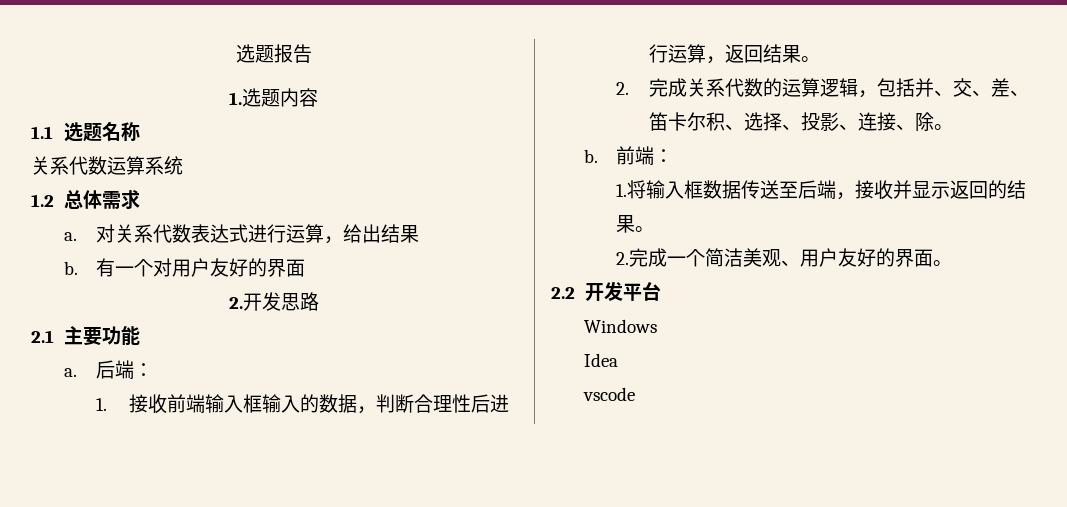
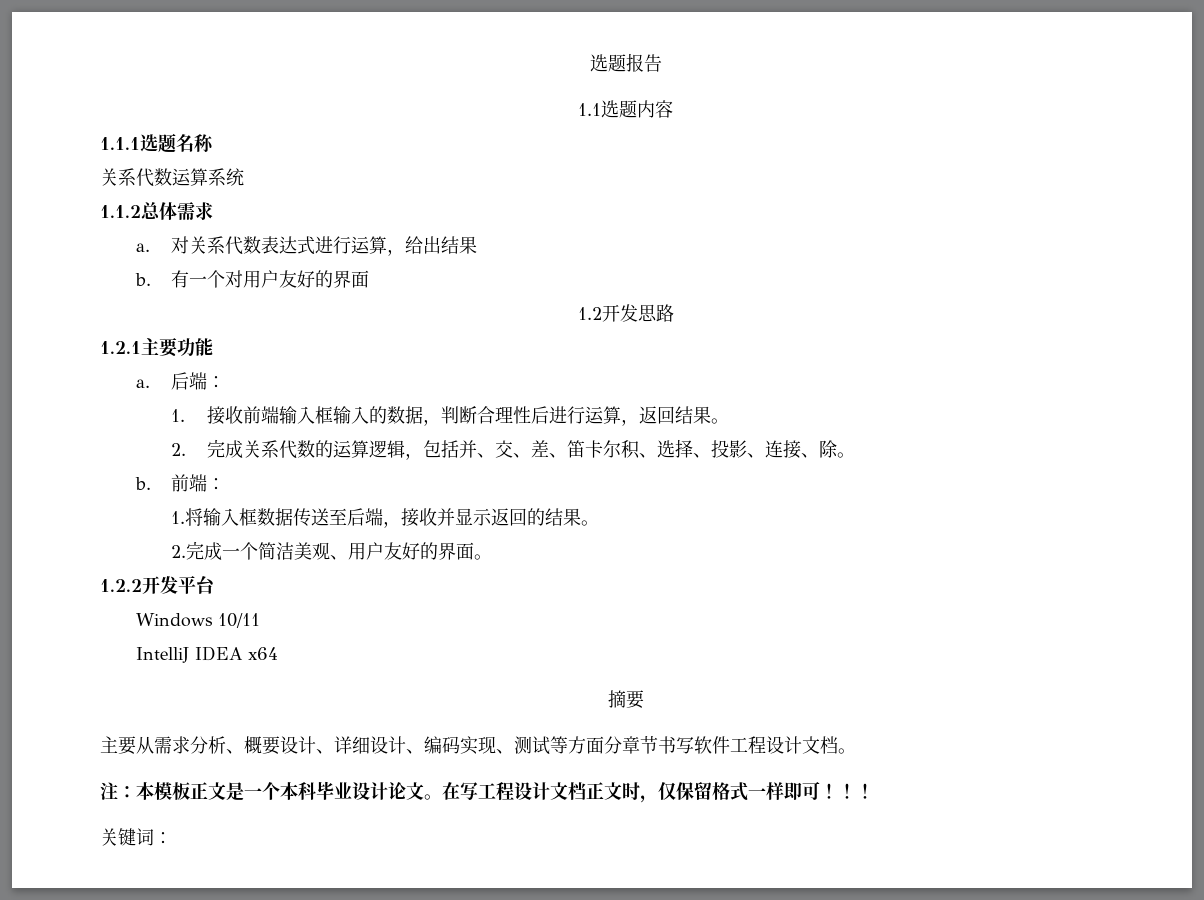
- 1.选题内容
+ 1.1选题内容
- 1.1选题名称
+ 1.1.1选题名称
- 1.2总体需求
+ 1.1.2总体需求
- 2.开发思路
+ 1.2开发思路
- 2.1主要功能
+ 1.2.1主要功能
- 2.2开发平台
+ 1.2.2开发平台
- Windows
- Idea
- vscode
+ Windows 10/11
+ IntelliJ IDEA x64
+ 摘要
+ 主要从需求分析、概要设计、详细设计、编码实现、测试等方面分章节书写软件工程设计文档。
+ 注：本模板正文是一个本科毕业设计论文。在写工程设计文档正文时，仅保留格式一样即可！！！
+ 关键词：

